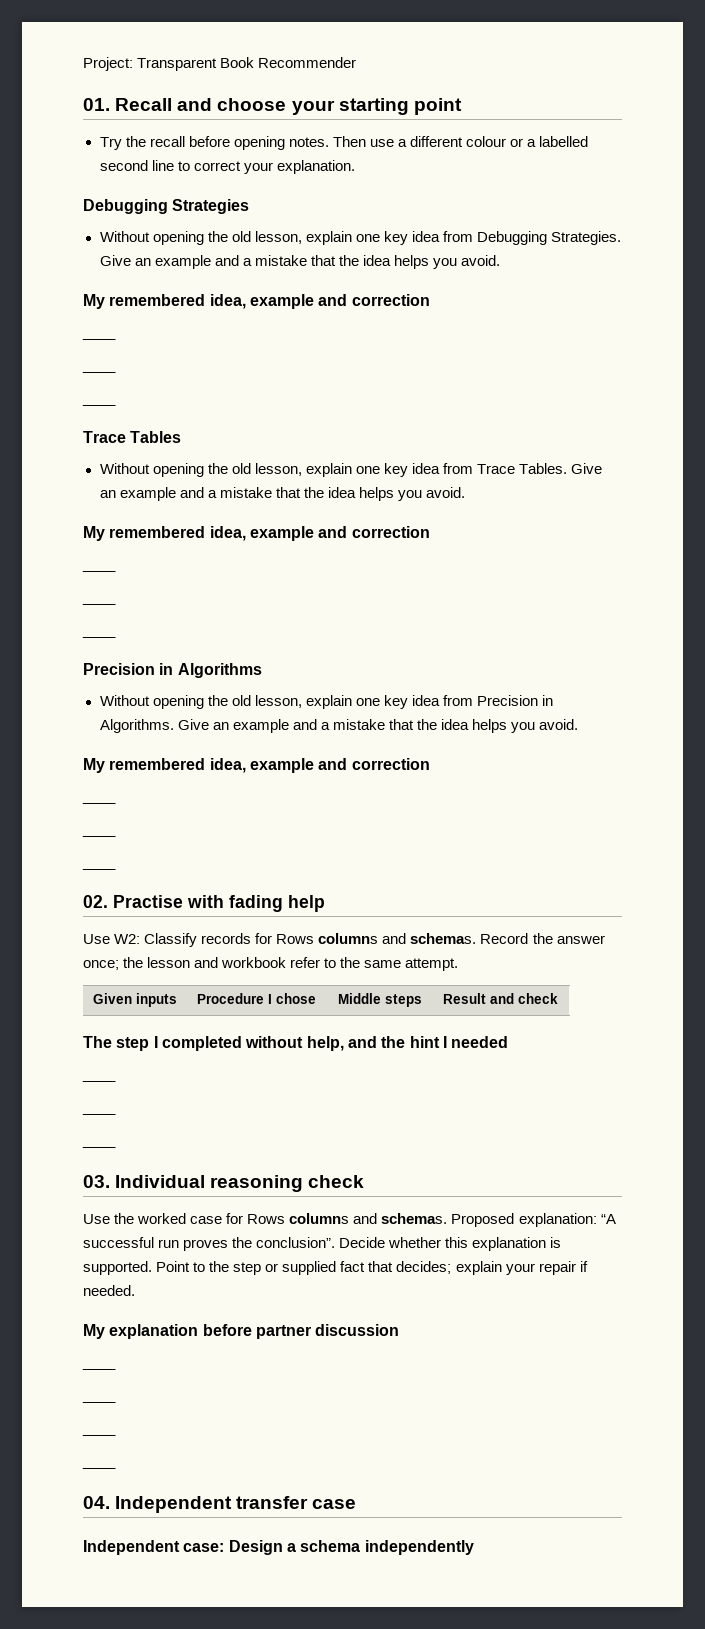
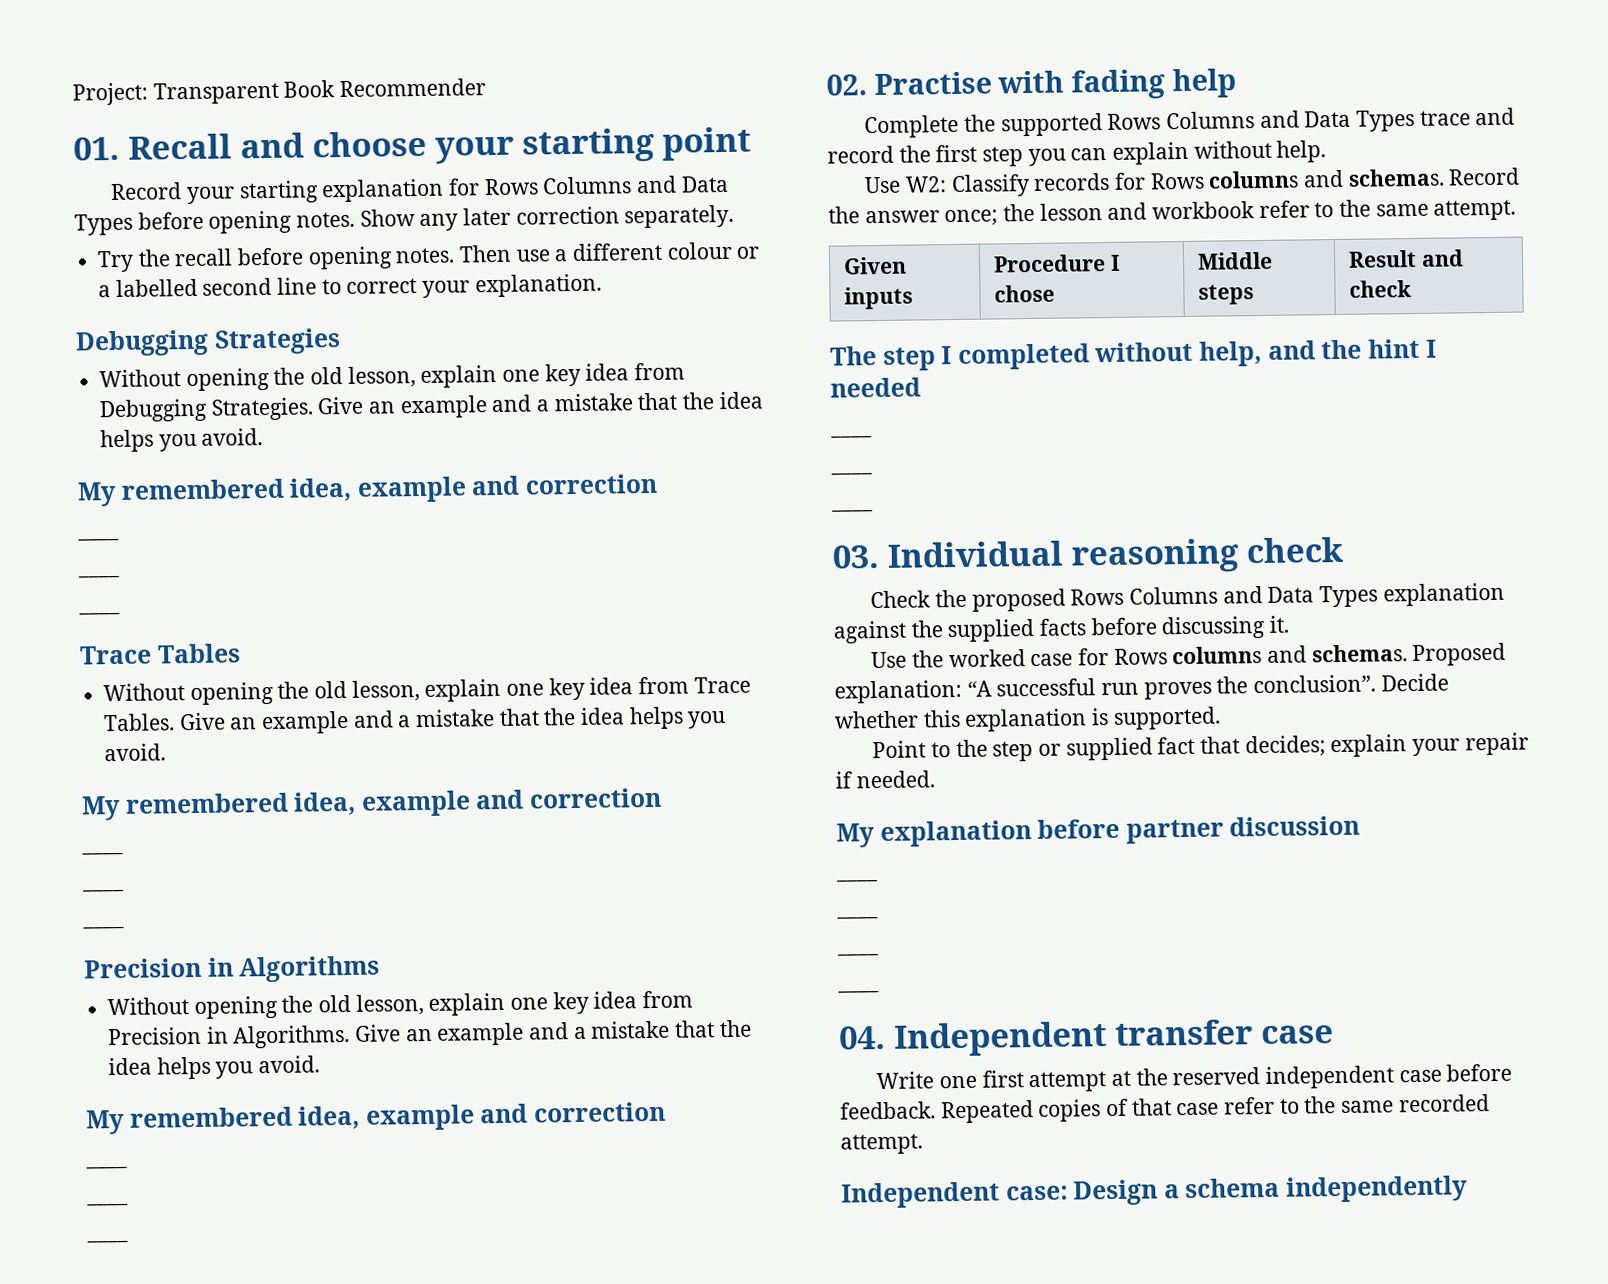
+ Record your starting explanation for Rows Columns and Data Types before opening notes. Show any later correction separately.
+ Complete the supported Rows Columns and Data Types trace and record the first step you can explain without help.
+ Check the proposed Rows Columns and Data Types explanation against the supplied facts before discussing it.
- Decide whether this explanation is supported. Point to the step or supplied fact that decides; explain your repair if needed.
+ Decide whether this explanation is supported.
+ Point to the step or supplied fact that decides; explain your repair if needed.
+ Write one first attempt at the reserved independent case before feedback. Repeated copies of that case refer to the same recorded attempt.

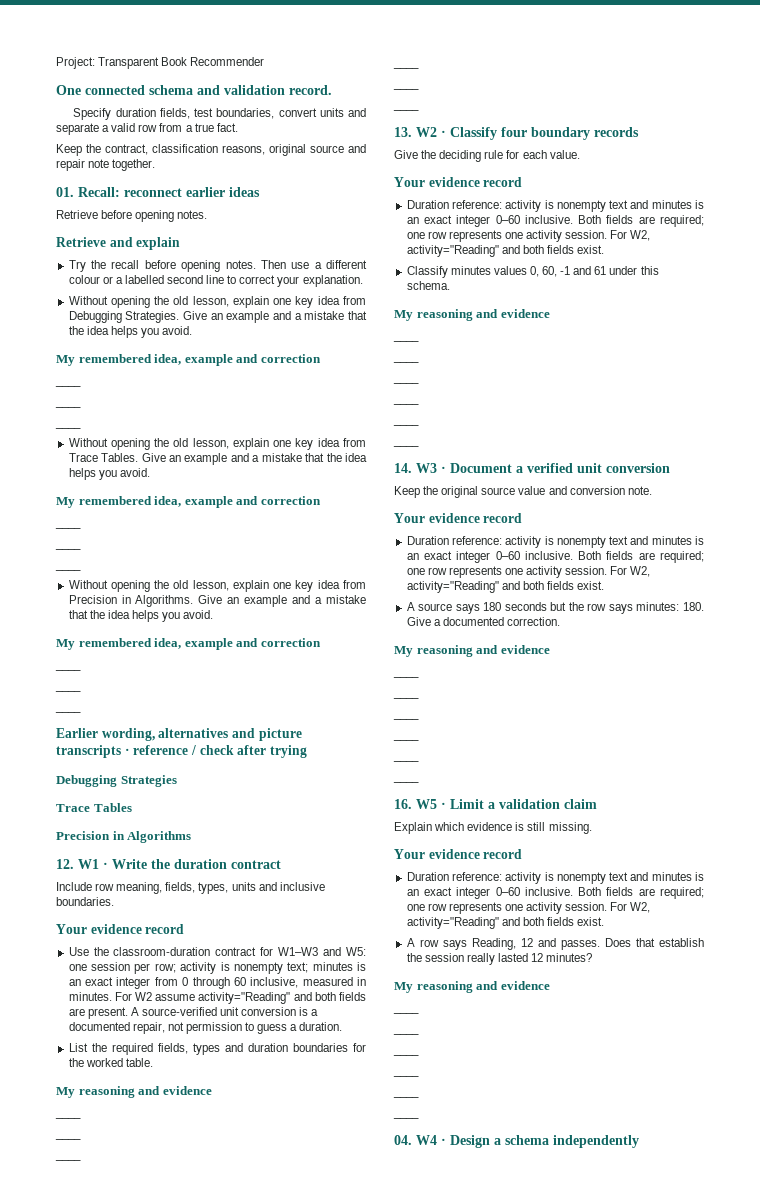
- 01. Recall and choose your starting point
- Record your starting explanation for Rows Columns and Data Types before opening notes. Show any later correction separately.
+ One connected schema and validation record.
+ Specify duration fields, test boundaries, convert units and separate a valid row from a true fact.
+ Keep the contract, classification reasons, original source and repair note together.
+ 01. Recall: reconnect earlier ideas
+ Retrieve before opening notes.
+ Retrieve and explain
- Debugging Strategies
- Trace Tables
- Precision in Algorithms
- 02. Practise with fading help
- Complete the supported Rows Columns and Data Types trace and record the first step you can explain without help.
- Use W2: Classify records for Rows columns and schemas. Record the answer once; the lesson and workbook refer to the same attempt.
- Given inputs | Procedure I chose | Middle steps | Result and check
- The step I completed without help, and the hint I needed
+ Earlier wording, alternatives and picture transcripts · reference / check after trying
+ Debugging Strategies
+ Trace Tables
+ Precision in Algorithms
+ 12. W1 · Write the duration contract
+ Include row meaning, fields, types, units and inclusive boundaries.
+ Your evidence record
+ Use the classroom-duration contract for W1–W3 and W5: one session per row; activity is nonempty text; minutes is an exact integer from 0 through 60 inclusive, measured in minutes. For W2 assume activity="Reading" and both fields are present. A source-verified unit conversion is a documented repair, not permission to guess a duration.
+ List the required fields, types and duration boundaries for the worked table.
+ My reasoning and evidence
  ____
  ____
  ____
- 03. Individual reasoning check
- Check the proposed Rows Columns and Data Types explanation against the supplied facts before discussing it.
- Use the worked case for Rows columns and schemas. Proposed explanation: “A successful run proves the conclusion”. Decide whether this explanation is supported.
- Point to the step or supplied fact that decides; explain your repair if needed.
- My explanation before partner discussion
+ ____
+ ____
+ ____
+ 13. W2 · Classify four boundary records
+ Give the deciding rule for each value.
+ Your evidence record
+ Duration reference: activity is nonempty text and minutes is an exact integer 0–60 inclusive. Both fields are required; one row represents one activity session. For W2, activity="Reading" and both fields exist.
+ Classify minutes values 0, 60, -1 and 61 under this schema.
+ My reasoning and evidence
+ ____
+ ____
+ ____
+ ____
+ ____
+ ____
+ 14. W3 · Document a verified unit conversion
+ Keep the original source value and conversion note.
+ Your evidence record
+ Duration reference: activity is nonempty text and minutes is an exact integer 0–60 inclusive. Both fields are required; one row represents one activity session. For W2, activity="Reading" and both fields exist.
+ A source says 180 seconds but the row says minutes: 180. Give a documented correction.
+ My reasoning and evidence
+ ____
+ ____
+ ____
+ ____
+ ____
+ ____
+ 16. W5 · Limit a validation claim
+ Explain which evidence is still missing.
+ Your evidence record
+ Duration reference: activity is nonempty text and minutes is an exact integer 0–60 inclusive. Both fields are required; one row represents one activity session. For W2, activity="Reading" and both fields exist.
+ A row says Reading, 12 and passes. Does that establish the session really lasted 12 minutes?
+ My reasoning and evidence
+ ____
+ ____
- 04. Independent transfer case
- Write one first attempt at the reserved independent case before feedback. Repeated copies of that case refer to the same recorded attempt.
- Independent case: Design a schema independently
+ 04. W4 · Design a schema independently

